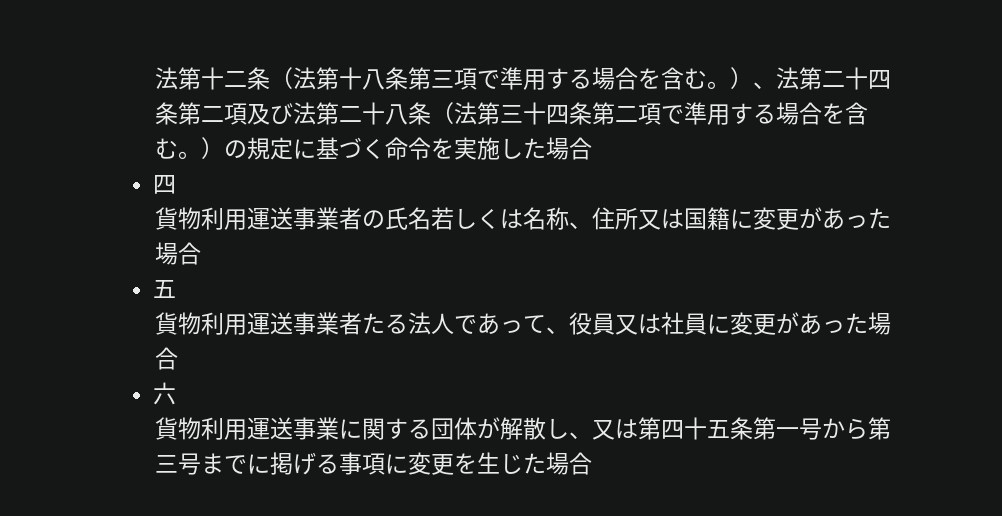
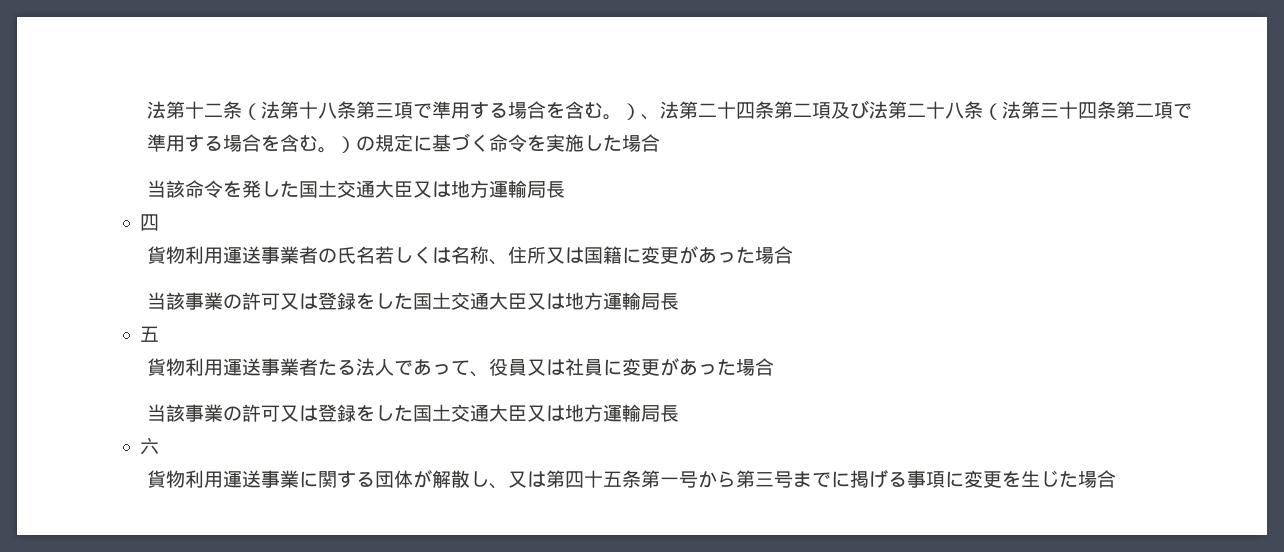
+ 当該命令を発した国土交通大臣又は地方運輸局長
  貨物利用運送事業者の氏名若しくは名称、住所又は国籍に変更があった場合
+ 当該事業の許可又は登録をした国土交通大臣又は地方運輸局長
  貨物利用運送事業者たる法人であって、役員又は社員に変更があった場合
+ 当該事業の許可又は登録をした国土交通大臣又は地方運輸局長

